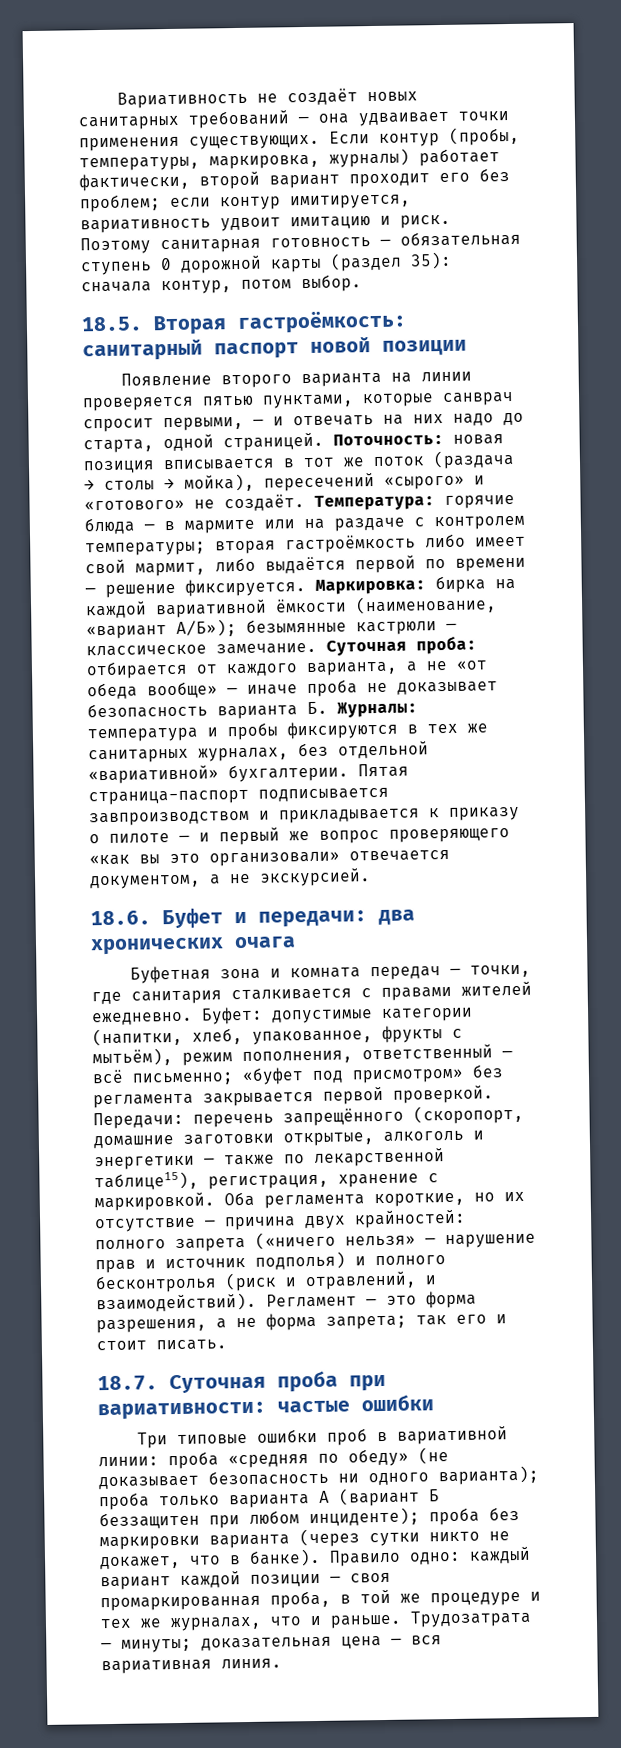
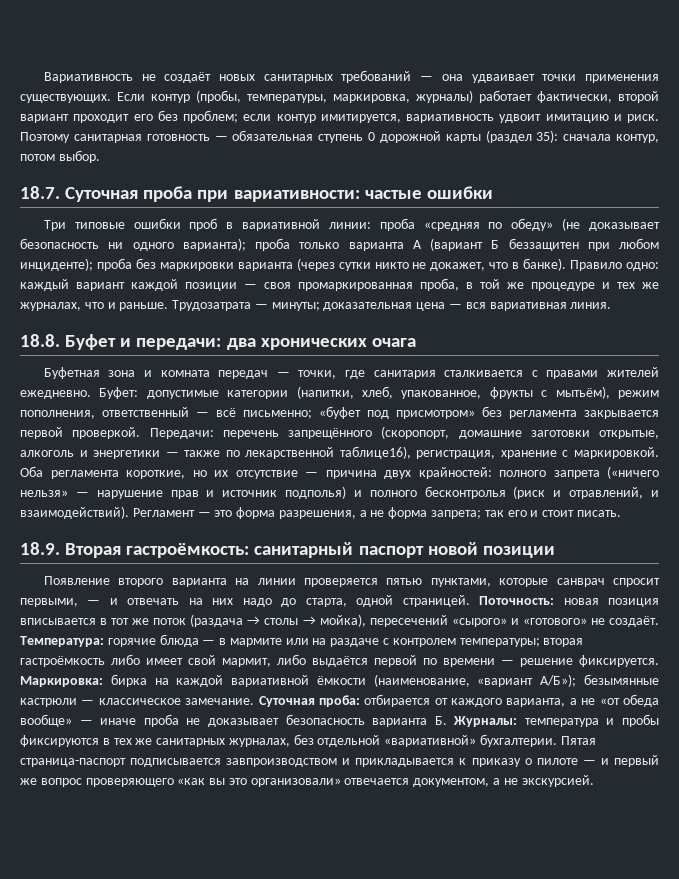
- 18.5. Вторая гастроёмкость: санитарный паспорт новой позиции
+ 18.7. Суточная проба при вариативности: частые ошибки
+ Три типовые ошибки проб в вариативной линии: проба «средняя по обеду» (не доказывает безопасность ни одного варианта); проба только варианта А (вариант Б беззащитен при любом инциденте); проба без маркировки варианта (через сутки никто не докажет, что в банке). Правило одно: каждый вариант каждой позиции — своя промаркированная проба, в той же процедуре и тех же журналах, что и раньше. Трудозатрата — минуты; доказательная цена — вся вариативная линия.
+ 18.8. Буфет и передачи: два хронических очага
+ Буфетная зона и комната передач — точки, где санитария сталкивается с правами жителей ежедневно. Буфет: допустимые категории (напитки, хлеб, упакованное, фрукты с мытьём), режим пополнения, ответственный — всё письменно; «буфет под присмотром» без регламента закрывается первой проверкой. Передачи: перечень запрещённого (скоропорт, домашние заготовки открытые, алкоголь и энергетики — также по лекарственной таблице16), регистрация, хранение с маркировкой. Оба регламента короткие, но их отсутствие — причина двух крайностей: полного запрета («ничего нельзя» — нарушение прав и источник подполья) и полного бесконтролья (риск и отравлений, и взаимодействий). Регламент — это форма разрешения, а не форма запрета; так его и стоит писать.
+ 18.9. Вторая гастроёмкость: санитарный паспорт новой позиции
- 18.6. Буфет и передачи: два хронических очага
- Буфетная зона и комната передач — точки, где санитария сталкивается с правами жителей ежедневно. Буфет: допустимые категории (напитки, хлеб, упакованное, фрукты с мытьём), режим пополнения, ответственный — всё письменно; «буфет под присмотром» без регламента закрывается первой проверкой. Передачи: перечень запрещённого (скоропорт, домашние заготовки открытые, алкоголь и энергетики — также по лекарственной таблице15), регистрация, хранение с маркировкой. Оба регламента короткие, но их отсутствие — причина двух крайностей: полного запрета («ничего нельзя» — нарушение прав и источник подполья) и полного бесконтролья (риск и отравлений, и взаимодействий). Регламент — это форма разрешения, а не форма запрета; так его и стоит писать.
- 18.7. Суточная проба при вариативности: частые ошибки
- Три типовые ошибки проб в вариативной линии: проба «средняя по обеду» (не доказывает безопасность ни одного варианта); проба только варианта А (вариант Б беззащитен при любом инциденте); проба без маркировки варианта (через сутки никто не докажет, что в банке). Правило одно: каждый вариант каждой позиции — своя промаркированная проба, в той же процедуре и тех же журналах, что и раньше. Трудозатрата — минуты; доказательная цена — вся вариативная линия.

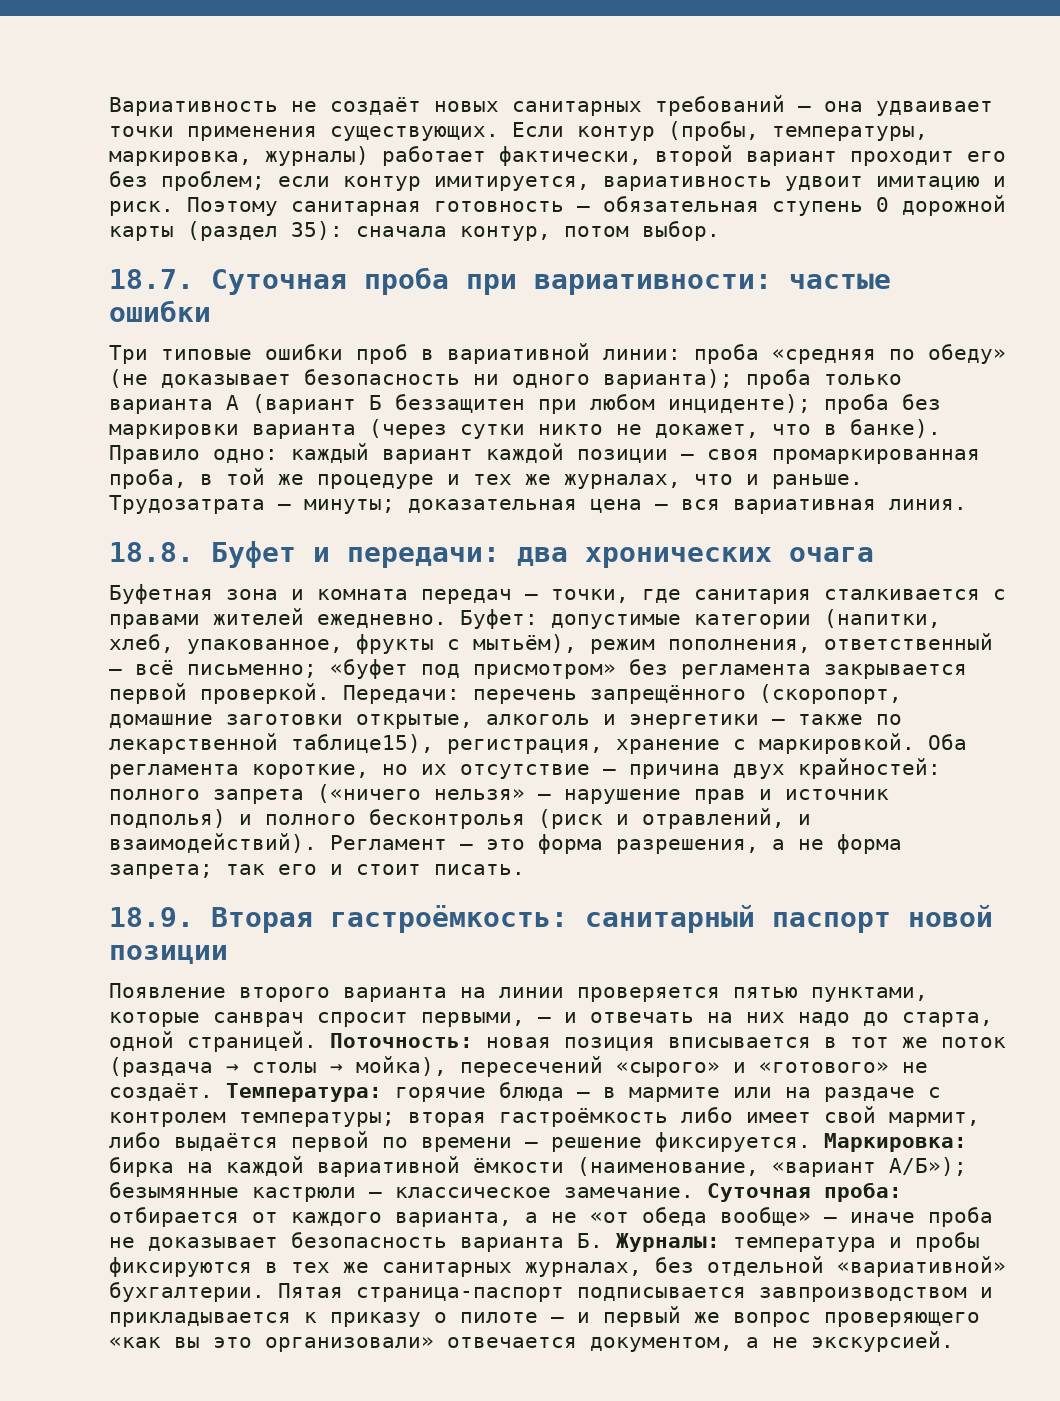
- Передачи: перечень запрещённого (скоропорт, домашние заготовки открытые, алкоголь и энергетики — также по лекарственной таблице16), регистрация, хранение с маркировкой.
+ Передачи: перечень запрещённого (скоропорт, домашние заготовки открытые, алкоголь и энергетики — также по лекарственной таблице15), регистрация, хранение с маркировкой.

